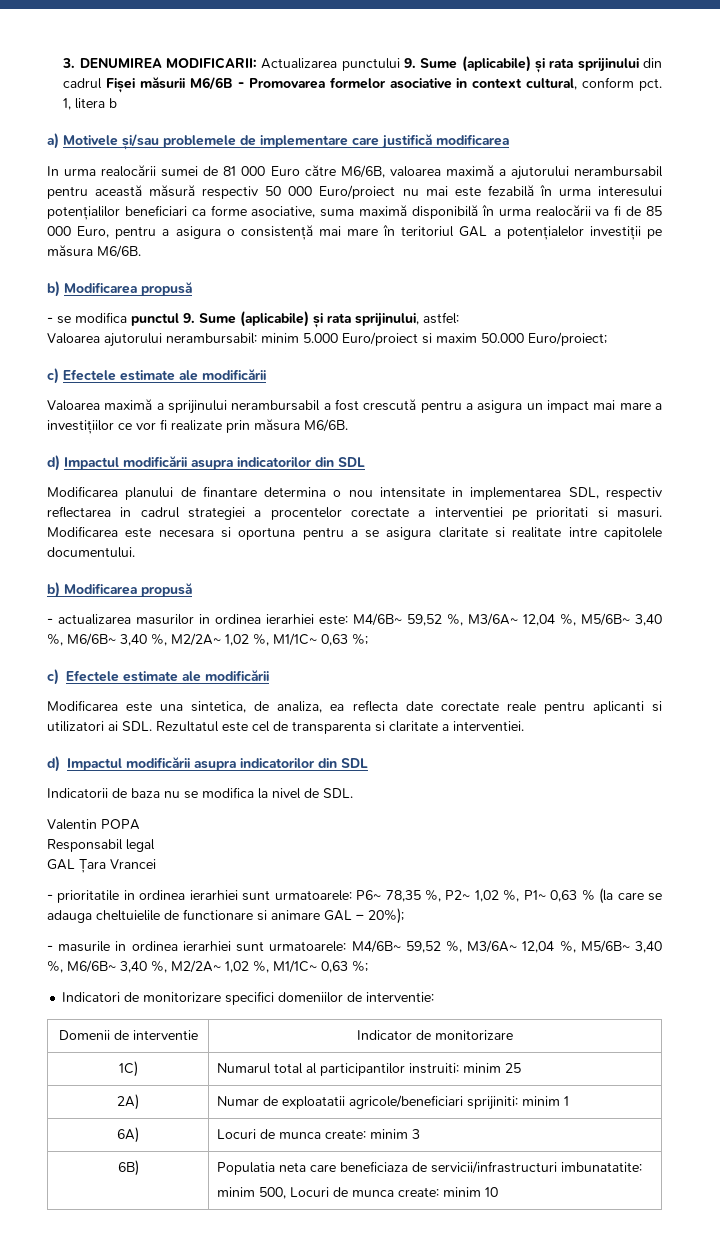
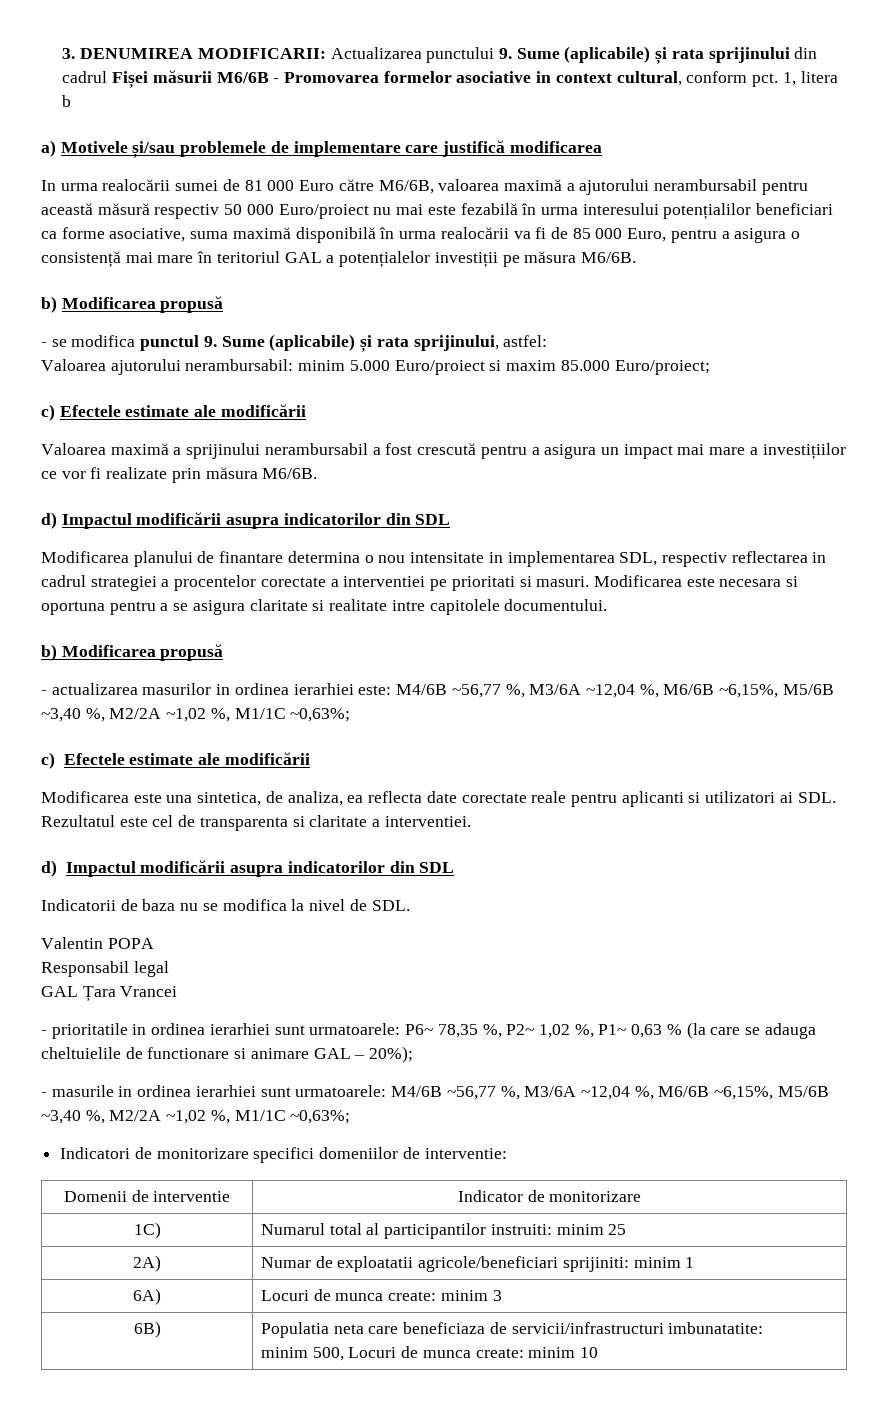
- Valoarea ajutorului nerambursabil: minim 5.000 Euro/proiect si maxim 50.000 Euro/proiect;
+ Valoarea ajutorului nerambursabil: minim 5.000 Euro/proiect si maxim 85.000 Euro/proiect;
- - actualizarea masurilor in ordinea ierarhiei este: M4/6B~ 59,52 %, M3/6A~ 12,04 %, M5/6B~ 3,40 %, M6/6B~ 3,40 %, M2/2A~ 1,02 %, M1/1C~ 0,63 %;
+ - actualizarea masurilor in ordinea ierarhiei este: M4/6B ~56,77 %, M3/6A ~12,04 %, M6/6B ~6,15%, M5/6B ~3,40 %, M2/2A ~1,02 %, M1/1C ~0,63%;
- - masurile in ordinea ierarhiei sunt urmatoarele: M4/6B~ 59,52 %, M3/6A~ 12,04 %, M5/6B~ 3,40 %, M6/6B~ 3,40 %, M2/2A~ 1,02 %, M1/1C~ 0,63 %;
+ - masurile in ordinea ierarhiei sunt urmatoarele: M4/6B ~56,77 %, M3/6A ~12,04 %, M6/6B ~6,15%, M5/6B ~3,40 %, M2/2A ~1,02 %, M1/1C ~0,63%;

